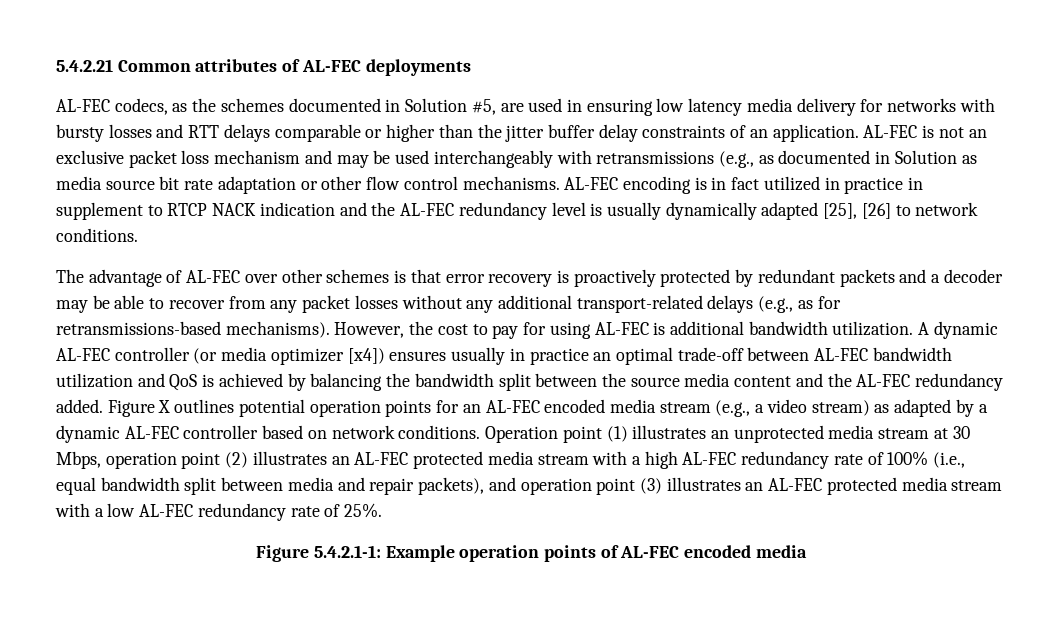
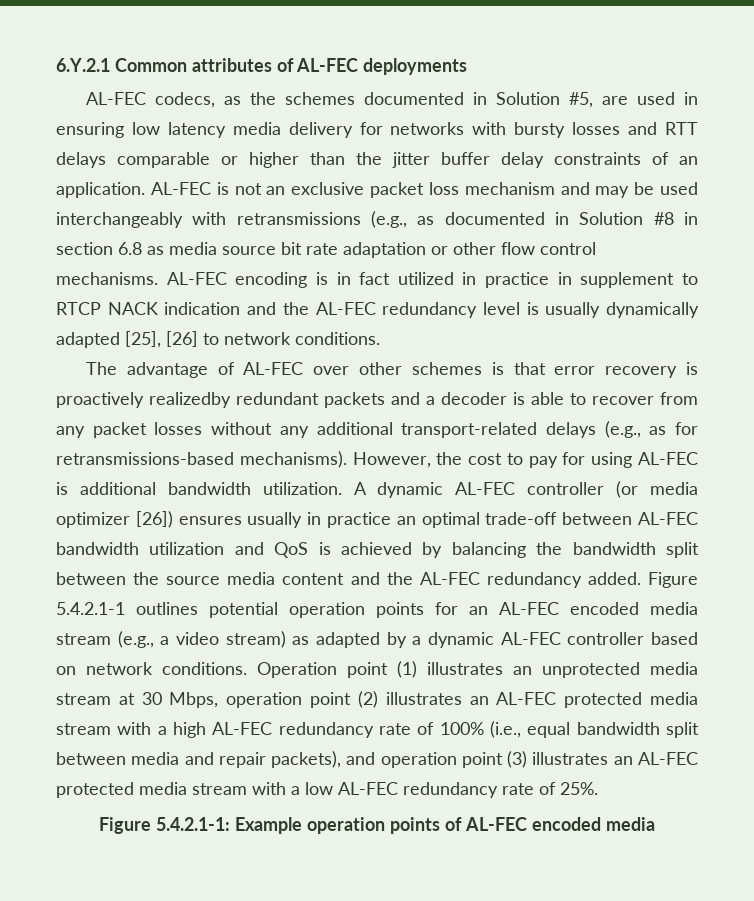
- 5.4.2.21 Common attributes of AL-FEC deployments
+ 6.Y.2.1 Common attributes of AL-FEC deployments
- AL-FEC is not an exclusive packet loss mechanism and may be used interchangeably with retransmissions (e.g., as documented in Solution as media source bit rate adaptation or other flow control mechanisms.
+ AL-FEC is not an exclusive packet loss mechanism and may be used interchangeably with retransmissions (e.g., as documented in Solution #8 in section 6.8 as media source bit rate adaptation or other flow control mechanisms.
- The advantage of AL-FEC over other schemes is that error recovery is proactively protected by redundant packets and a decoder may be able to recover from any packet losses without any additional transport-related delays (e.g., as for retransmissions-based mechanisms).
+ The advantage of AL-FEC over other schemes is that error recovery is proactively realizedby redundant packets and a decoder is able to recover from any packet losses without any additional transport-related delays (e.g., as for retransmissions-based mechanisms).
- A dynamic AL-FEC controller (or media optimizer [x4]) ensures usually in practice an optimal trade-off between AL-FEC bandwidth utilization and QoS is achieved by balancing the bandwidth split between the source media content and the AL-FEC redundancy added.
+ A dynamic AL-FEC controller (or media optimizer [26]) ensures usually in practice an optimal trade-off between AL-FEC bandwidth utilization and QoS is achieved by balancing the bandwidth split between the source media content and the AL-FEC redundancy added.
- Figure X outlines potential operation points for an AL-FEC encoded media stream (e.g., a video stream) as adapted by a dynamic AL-FEC controller based on network conditions.
+ Figure 5.4.2.1-1 outlines potential operation points for an AL-FEC encoded media stream (e.g., a video stream) as adapted by a dynamic AL-FEC controller based on network conditions.

